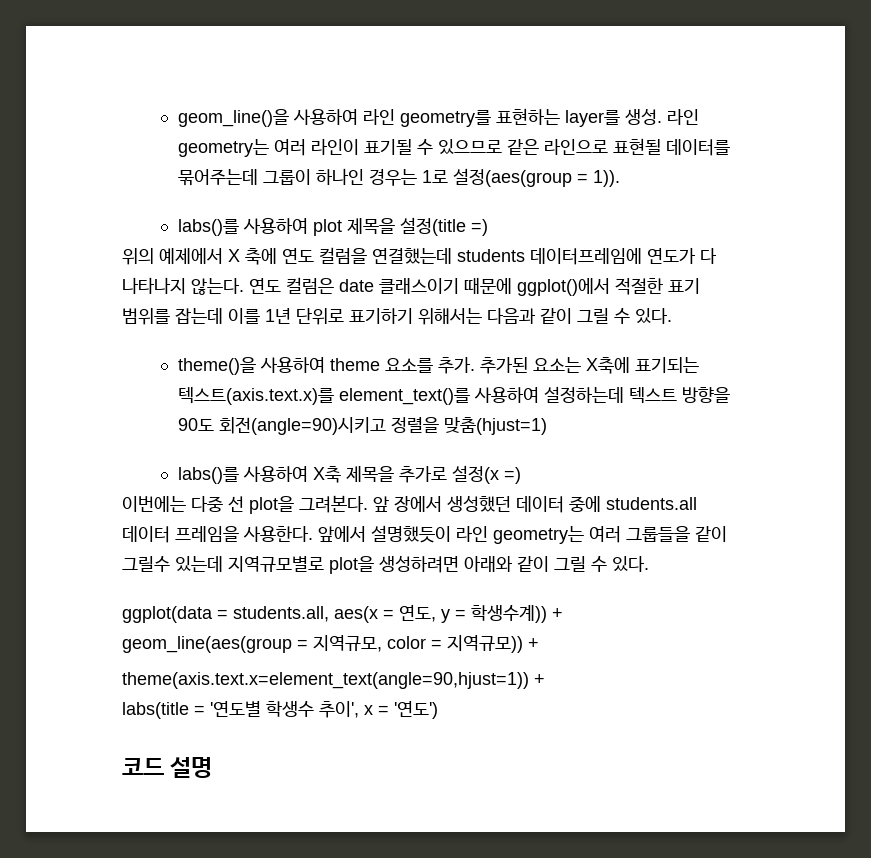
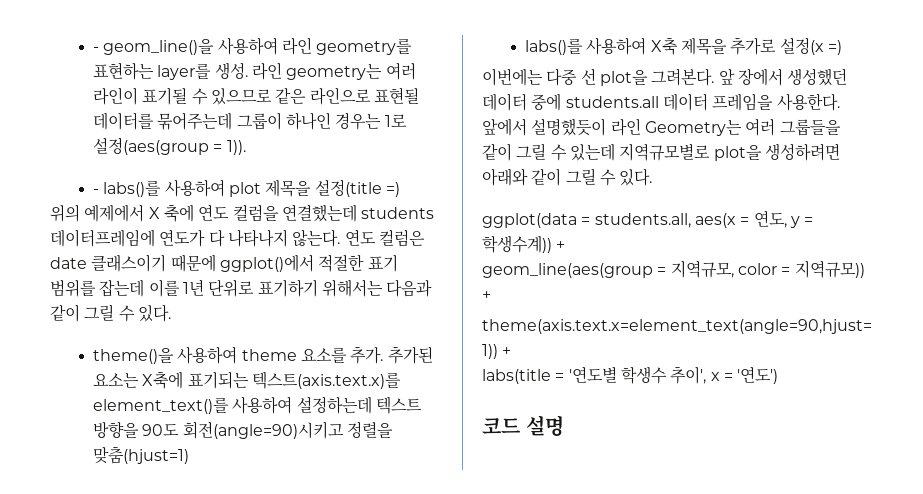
- geom_line()을 사용하여 라인 geometry를 표현하는 layer를 생성.
+ - geom_line()을 사용하여 라인 geometry를 표현하는 layer를 생성.
- labs()를 사용하여 plot 제목을 설정(title =)
+ - labs()를 사용하여 plot 제목을 설정(title =)
- 앞에서 설명했듯이 라인 geometry는 여러 그룹들을 같이 그릴수 있는데 지역규모별로 plot을 생성하려면 아래와 같이 그릴 수 있다.
+ 앞에서 설명했듯이 라인 Geometry는 여러 그룹들을 같이 그릴 수 있는데 지역규모별로 plot을 생성하려면 아래와 같이 그릴 수 있다.

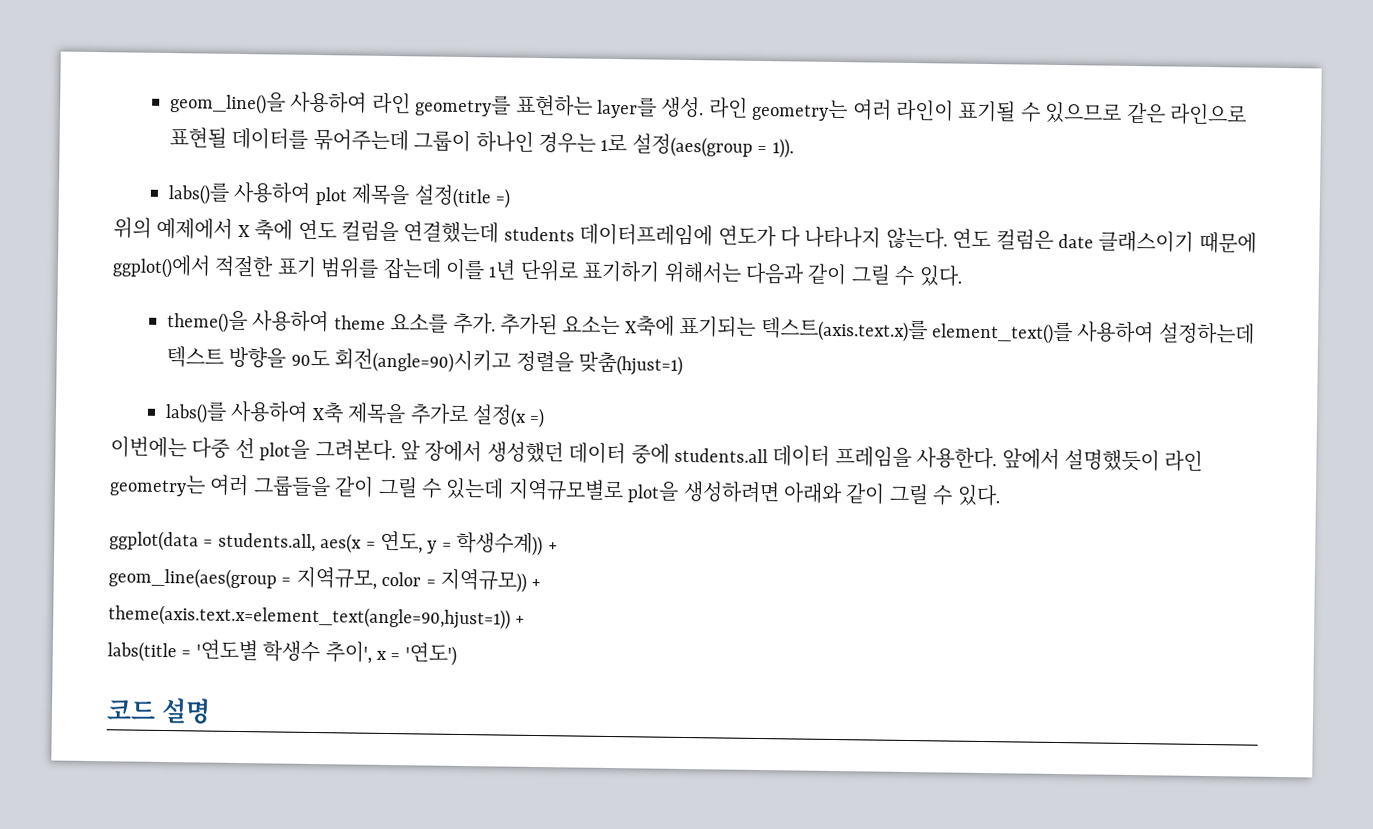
- - geom_line()을 사용하여 라인 geometry를 표현하는 layer를 생성.
+ geom_line()을 사용하여 라인 geometry를 표현하는 layer를 생성.
- - labs()를 사용하여 plot 제목을 설정(title =)
+ labs()를 사용하여 plot 제목을 설정(title =)
- 앞에서 설명했듯이 라인 Geometry는 여러 그룹들을 같이 그릴 수 있는데 지역규모별로 plot을 생성하려면 아래와 같이 그릴 수 있다.
+ 앞에서 설명했듯이 라인 geometry는 여러 그룹들을 같이 그릴 수 있는데 지역규모별로 plot을 생성하려면 아래와 같이 그릴 수 있다.

